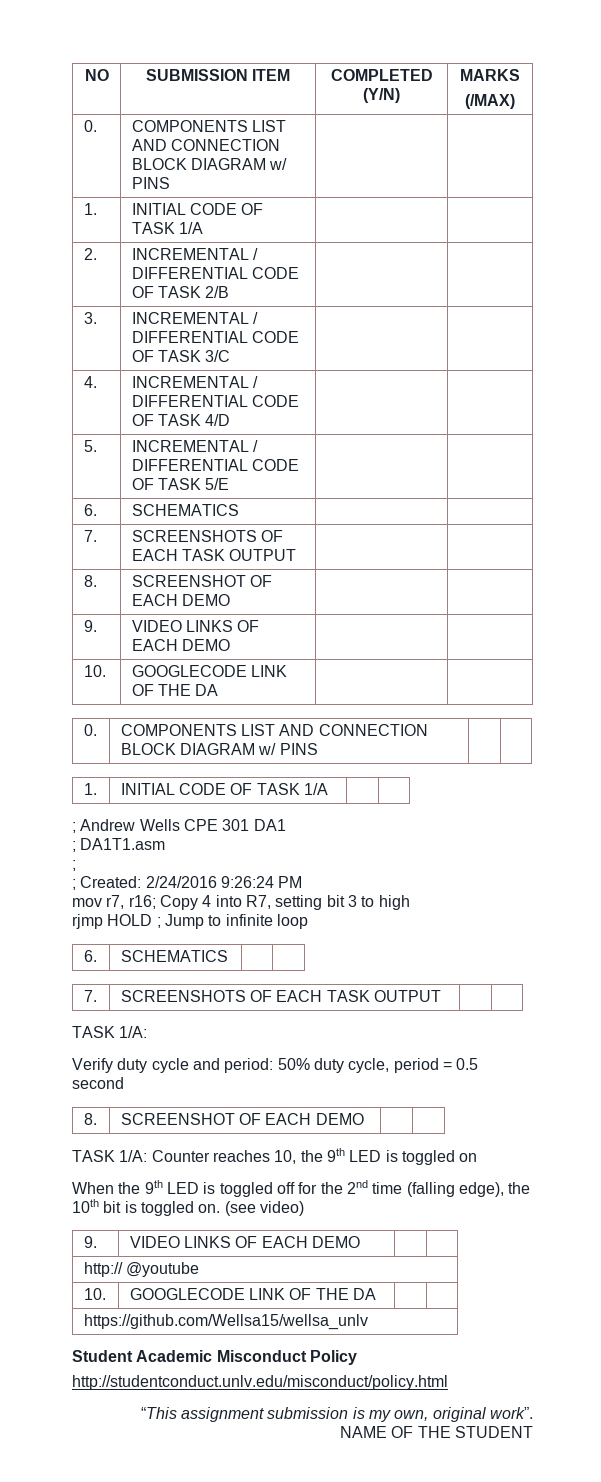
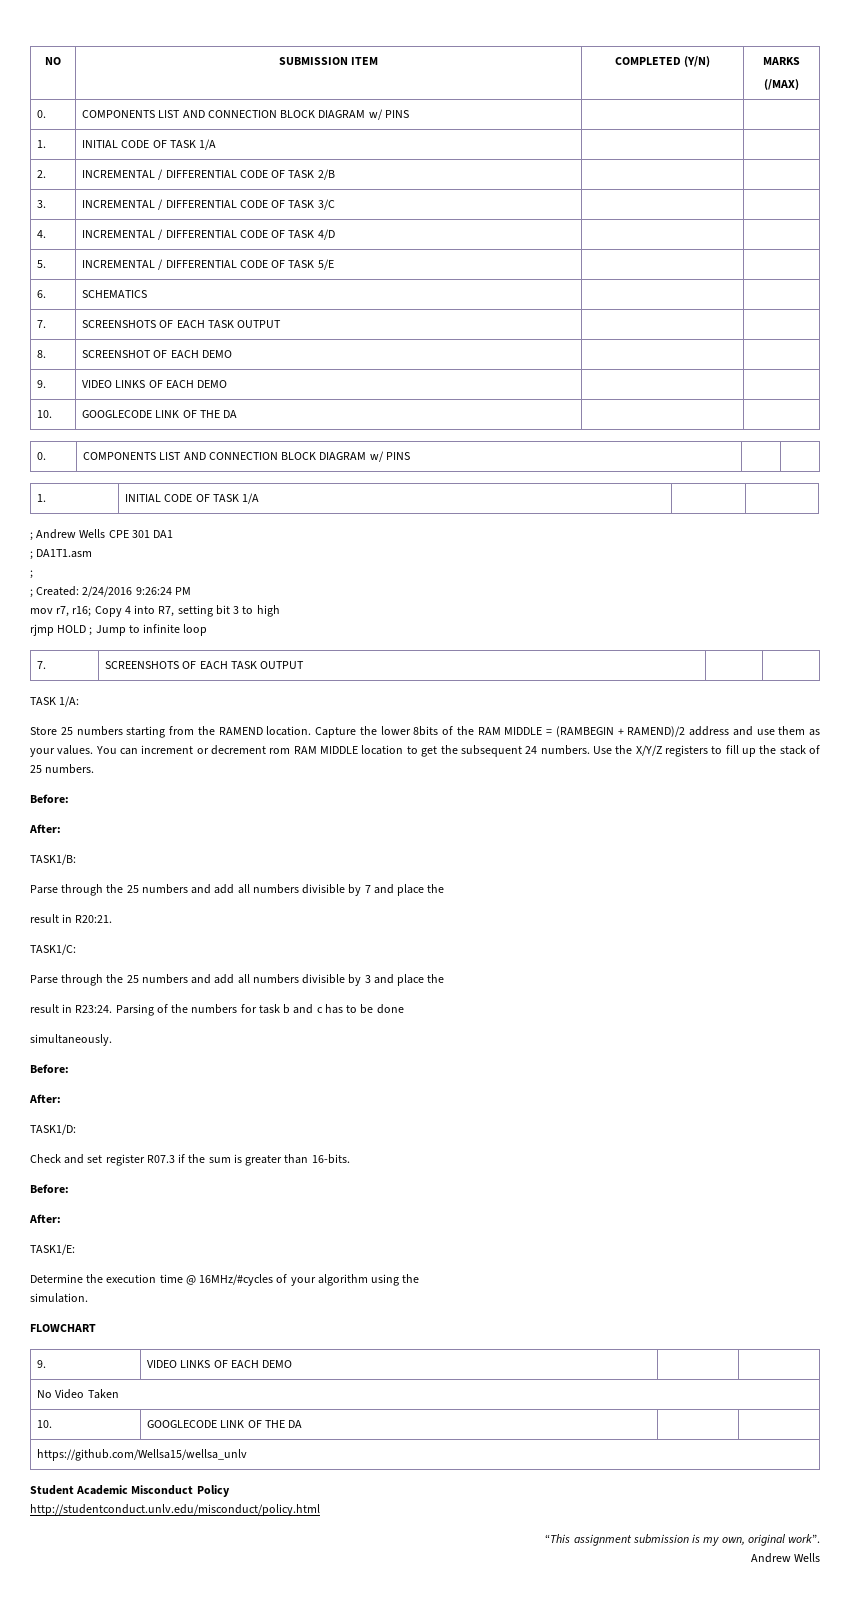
  rjmp HOLD ; Jump to infinite loop
- 6. | SCHEMATICS | |
- Verify duty cycle and period: 50% duty cycle, period = 0.5 second
- 8. | SCREENSHOT OF EACH DEMO | |
- TASK 1/A: Counter reaches 10, the 9th LED is toggled on
- When the 9th LED is toggled off for the 2nd time (falling edge), the 10th bit is toggled on. (see video)
+ Store 25 numbers starting from the RAMEND location. Capture the lower 8bits of the RAM MIDDLE = (RAMBEGIN + RAMEND)/2 address and use them as your values. You can increment or decrement rom RAM MIDDLE location to get the subsequent 24 numbers. Use the X/Y/Z registers to fill up the stack of 25 numbers.
+ Before:
+ After:
+ TASK1/B:
+ Parse through the 25 numbers and add all numbers divisible by 7 and place the
+ result in R20:21.
+ TASK1/C:
+ Parse through the 25 numbers and add all numbers divisible by 3 and place the
+ result in R23:24. Parsing of the numbers for task b and c has to be done
+ simultaneously.
+ Before:
+ After:
+ TASK1/D:
+ Check and set register R07.3 if the sum is greater than 16-bits.
+ Before:
+ After:
+ TASK1/E:
+ Determine the execution time @ 16MHz/#cycles of your algorithm using the
+ simulation.
+ FLOWCHART
  9. | VIDEO LINKS OF EACH DEMO | |
- http:// @youtube
+ No Video Taken
  “This assignment submission is my own, original work”.
- NAME OF THE STUDENT
+ Andrew Wells

